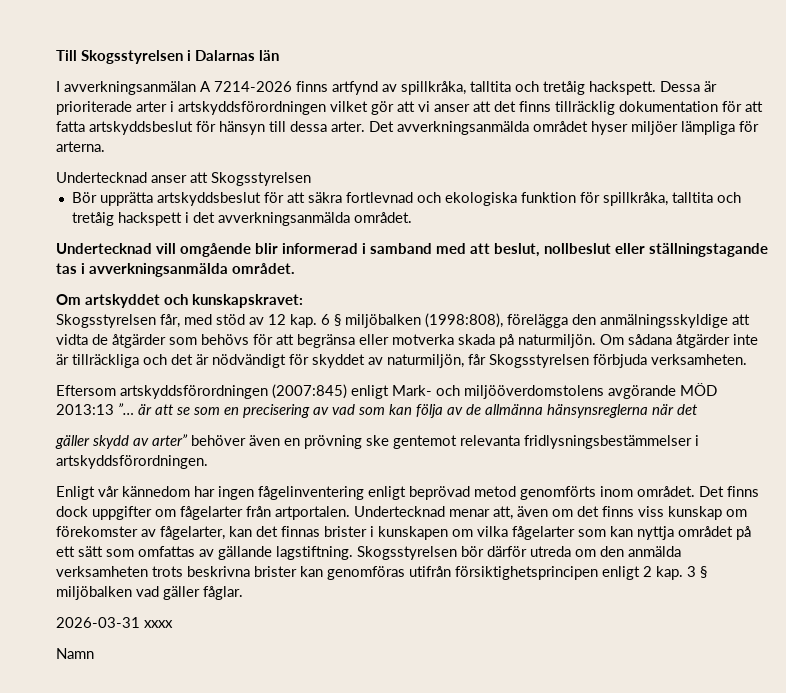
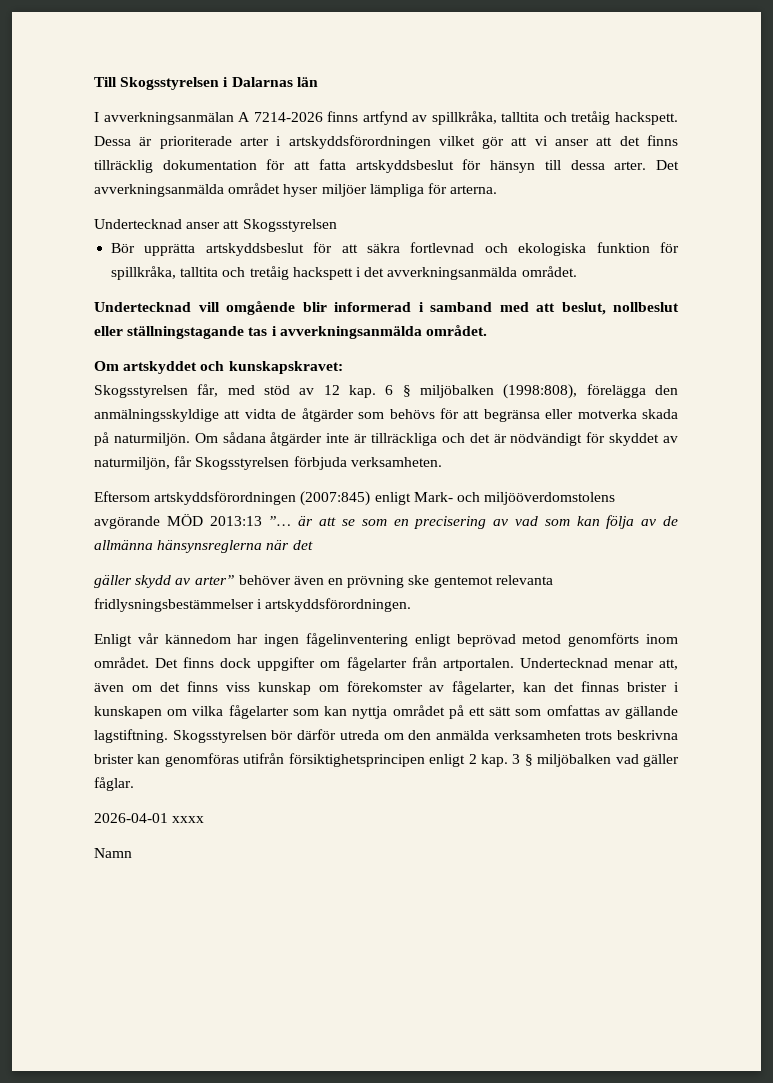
- 2026-03-31 xxxx
+ 2026-04-01 xxxx

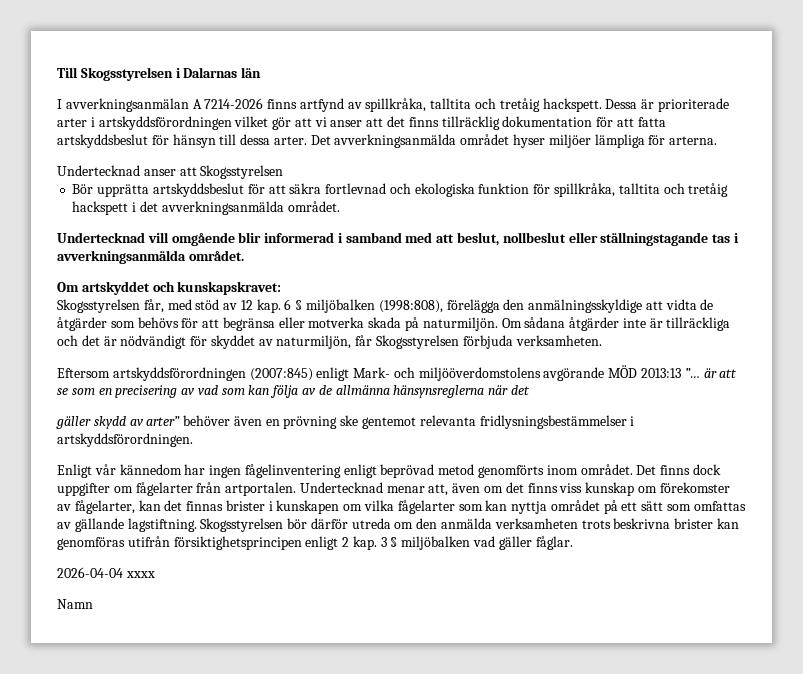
- 2026-04-01 xxxx
+ 2026-04-04 xxxx

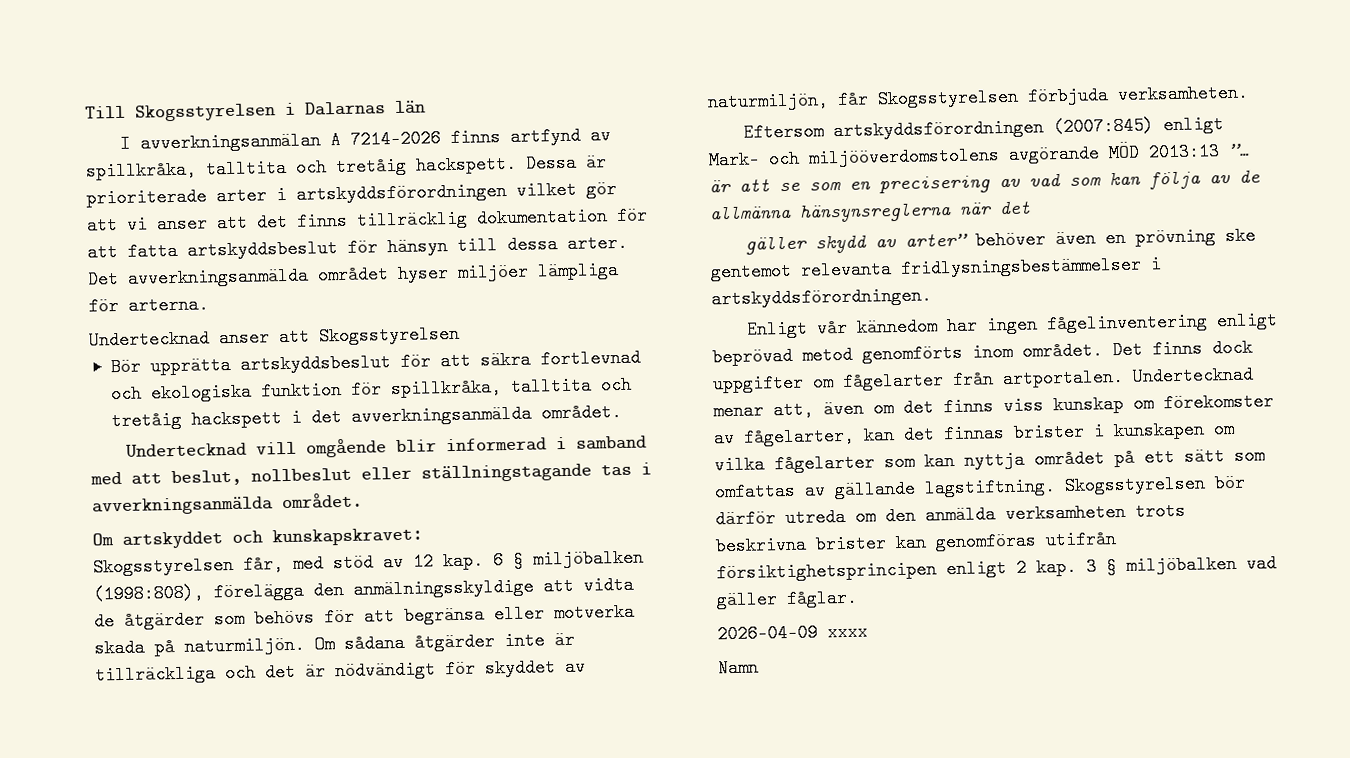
- 2026-04-04 xxxx
+ 2026-04-09 xxxx

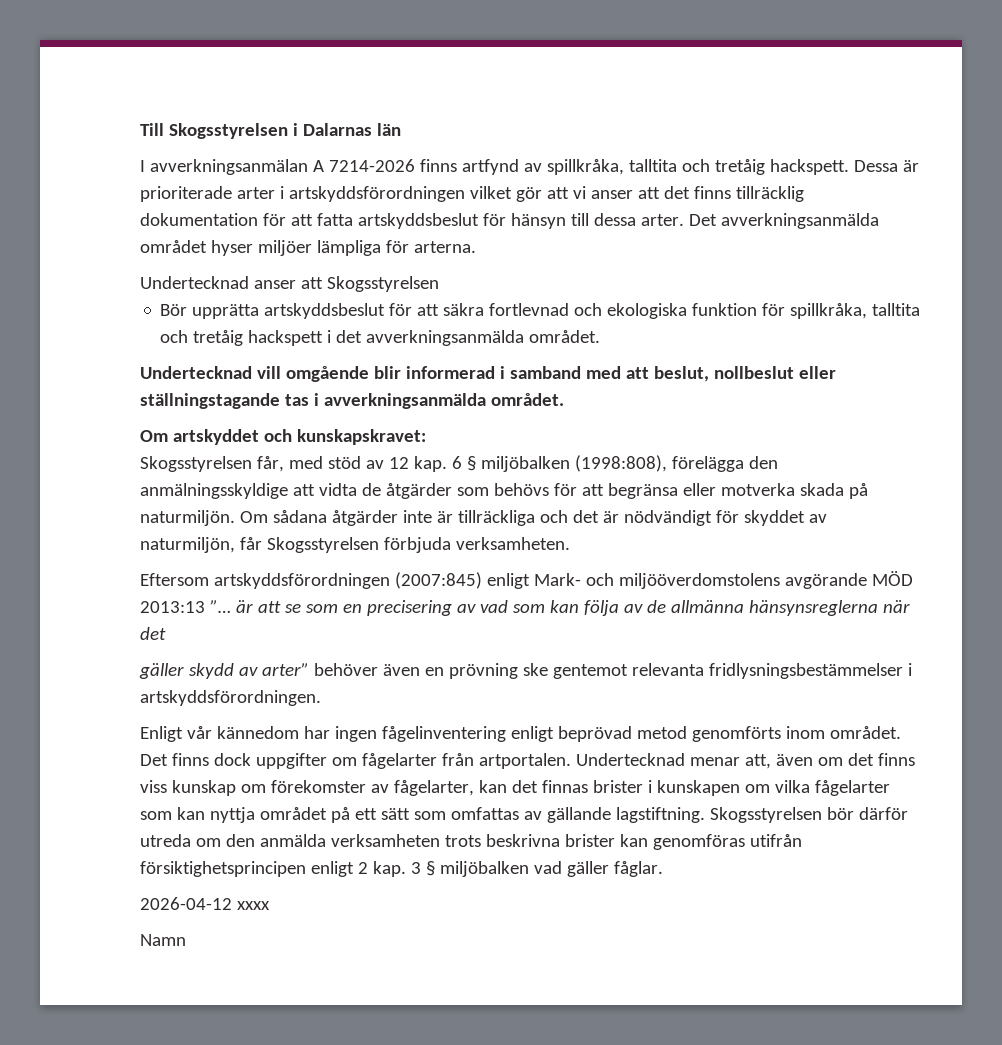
- 2026-04-09 xxxx
+ 2026-04-12 xxxx

